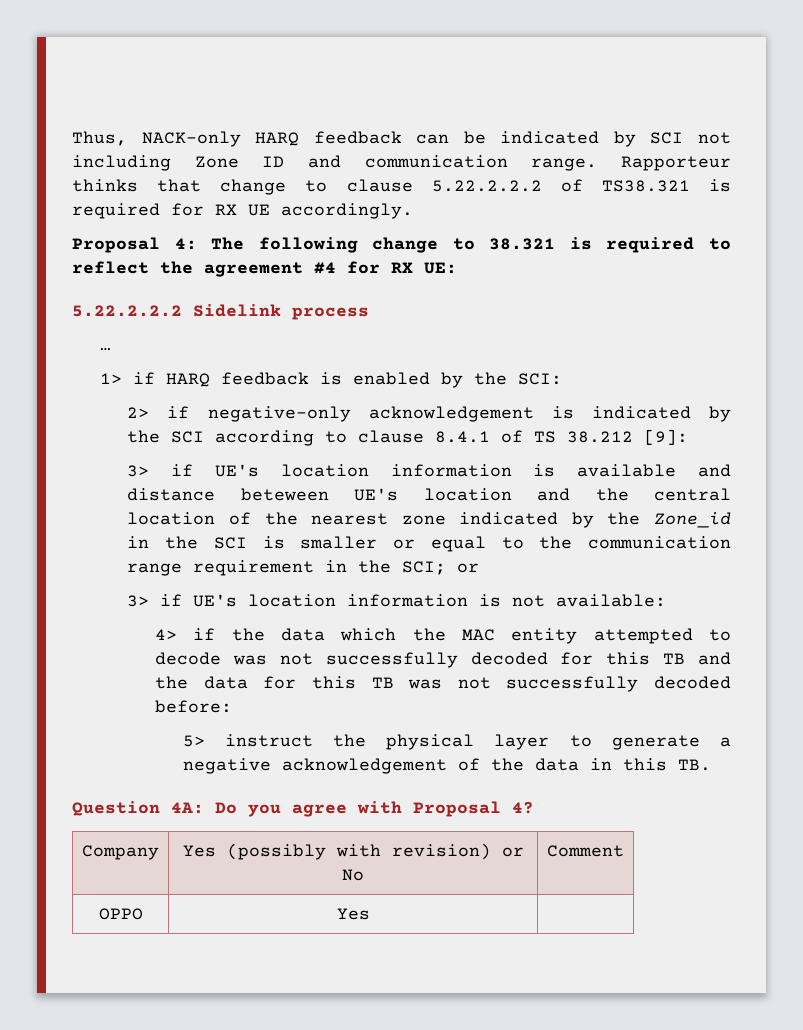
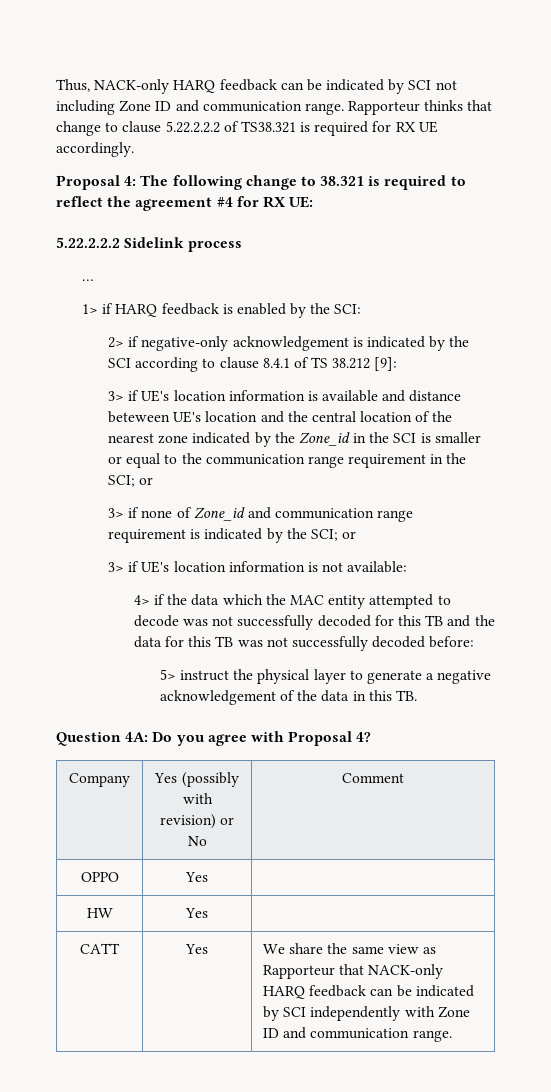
+ 3> if none of Zone_id and communication range requirement is indicated by the SCI; or
+ HW | Yes |
+ CATT | Yes | We share the same view as Rapporteur that NACK-only HARQ feedback can be indicated by SCI independently with Zone ID and communication range.

